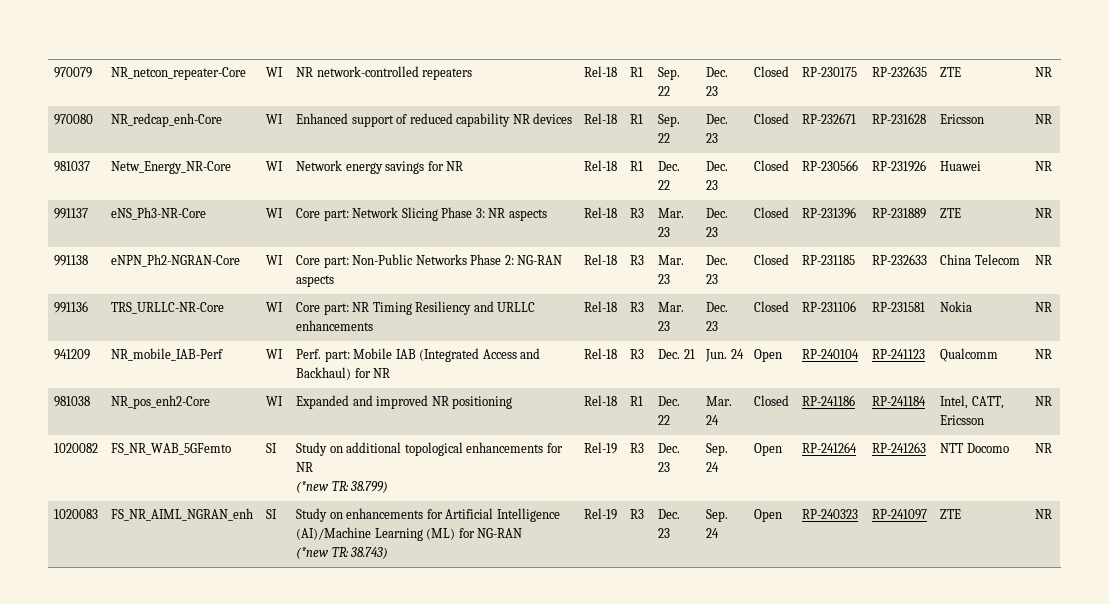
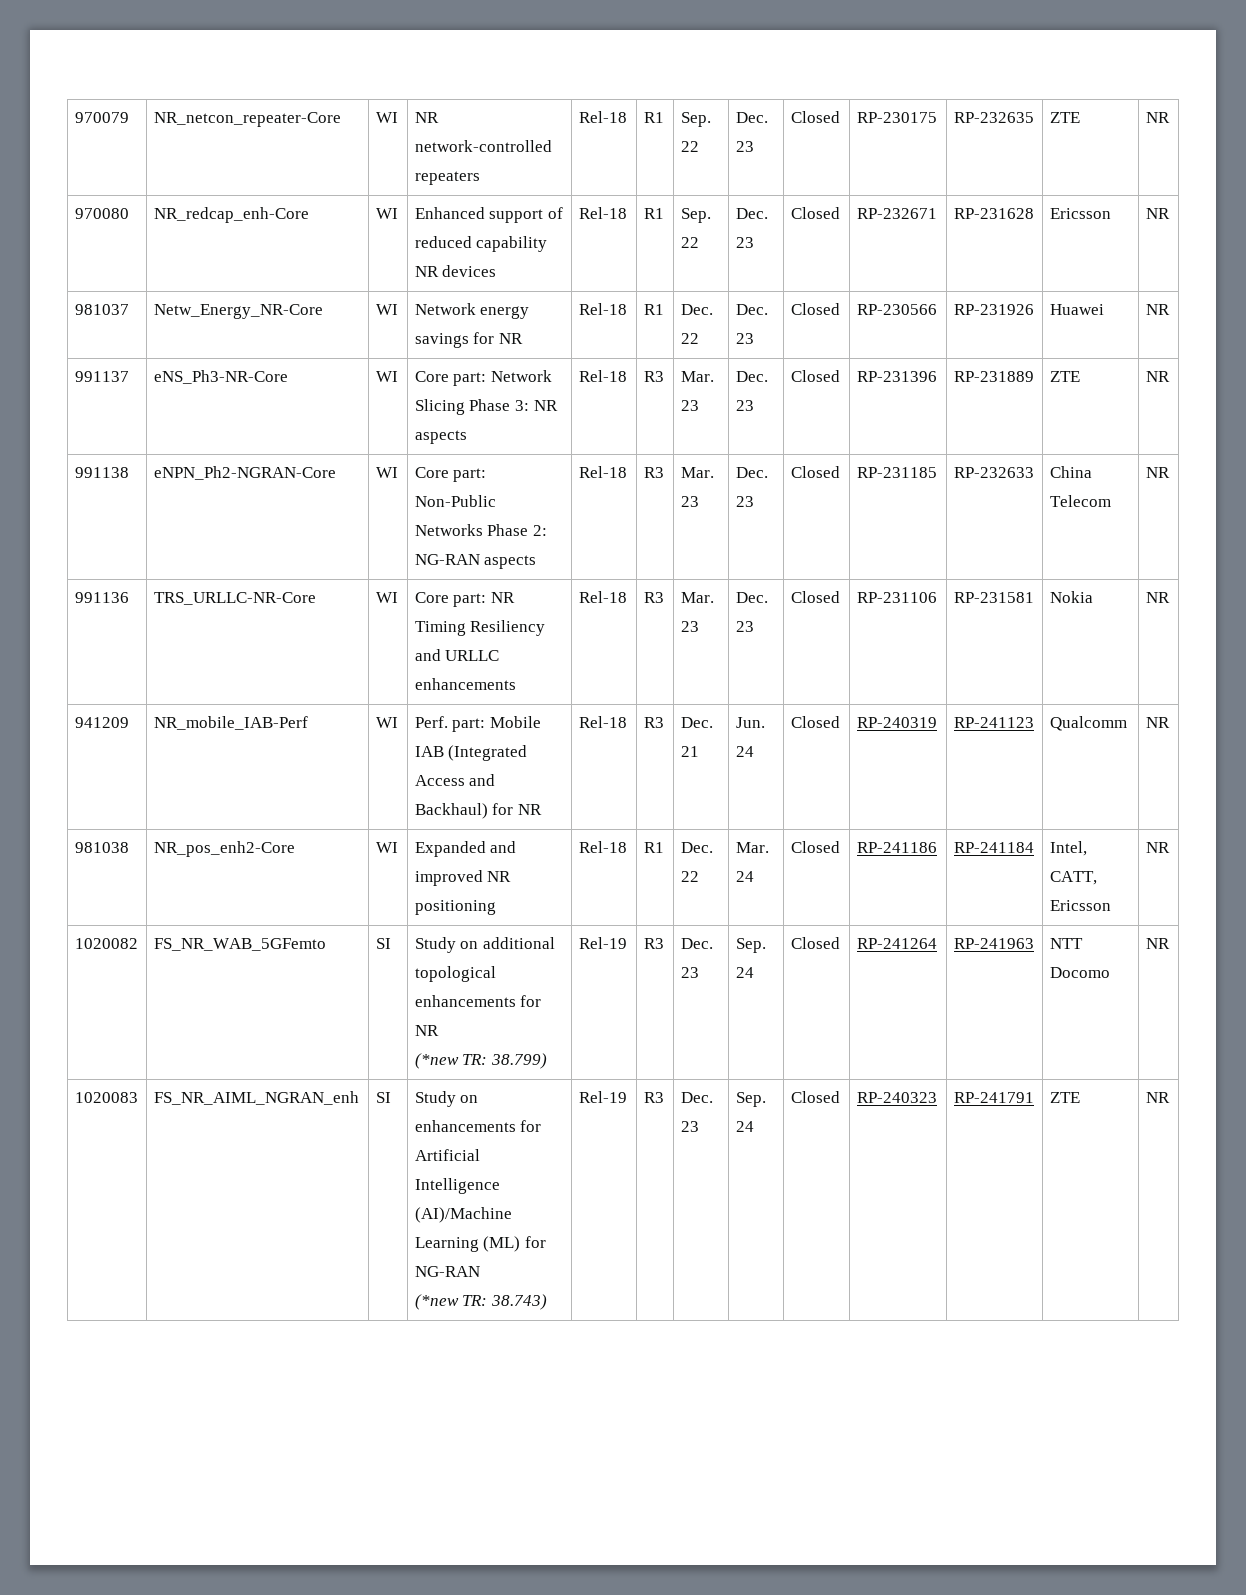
- 941209 | NR_mobile_IAB-Perf | WI | Perf. part: Mobile IAB (Integrated Access and Backhaul) for NR | Rel-18 | R3 | Dec. 21 | Jun. 24 | Open | RP-240104 | RP-241123 | Qualcomm | NR
+ 941209 | NR_mobile_IAB-Perf | WI | Perf. part: Mobile IAB (Integrated Access and Backhaul) for NR | Rel-18 | R3 | Dec. 21 | Jun. 24 | Closed | RP-240319 | RP-241123 | Qualcomm | NR
  1020082 | FS_NR_WAB_5GFemto | SI | Study on additional topological enhancements for NR
- (*new TR: 38.799) | Rel-19 | R3 | Dec. 23 | Sep. 24 | Open | RP-241264 | RP-241263 | NTT Docomo | NR
+ (*new TR: 38.799) | Rel-19 | R3 | Dec. 23 | Sep. 24 | Closed | RP-241264 | RP-241963 | NTT Docomo | NR
  1020083 | FS_NR_AIML_NGRAN_enh | SI | Study on enhancements for Artificial Intelligence (AI)/Machine Learning (ML) for NG-RAN
- (*new TR: 38.743) | Rel-19 | R3 | Dec. 23 | Sep. 24 | Open | RP-240323 | RP-241097 | ZTE | NR
+ (*new TR: 38.743) | Rel-19 | R3 | Dec. 23 | Sep. 24 | Closed | RP-240323 | RP-241791 | ZTE | NR

